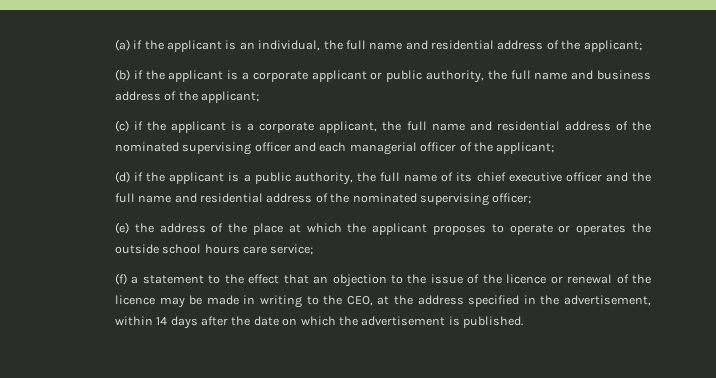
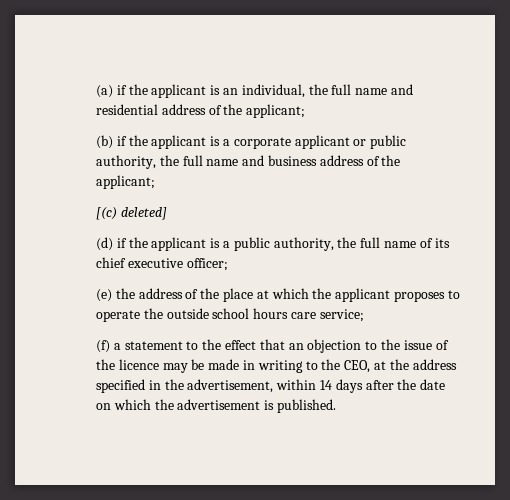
- (c) if the applicant is a corporate applicant, the full name and residential address of the nominated supervising officer and each managerial officer of the applicant;
+ [(c) deleted]
- (d) if the applicant is a public authority, the full name of its chief executive officer and the full name and residential address of the nominated supervising officer;
+ (d) if the applicant is a public authority, the full name of its chief executive officer;
- (e) the address of the place at which the applicant proposes to operate or operates the outside school hours care service;
+ (e) the address of the place at which the applicant proposes to operate the outside school hours care service;
- (f) a statement to the effect that an objection to the issue of the licence or renewal of the licence may be made in writing to the CEO, at the address specified in the advertisement, within 14 days after the date on which the advertisement is published.
+ (f) a statement to the effect that an objection to the issue of the licence may be made in writing to the CEO, at the address specified in the advertisement, within 14 days after the date on which the advertisement is published.

